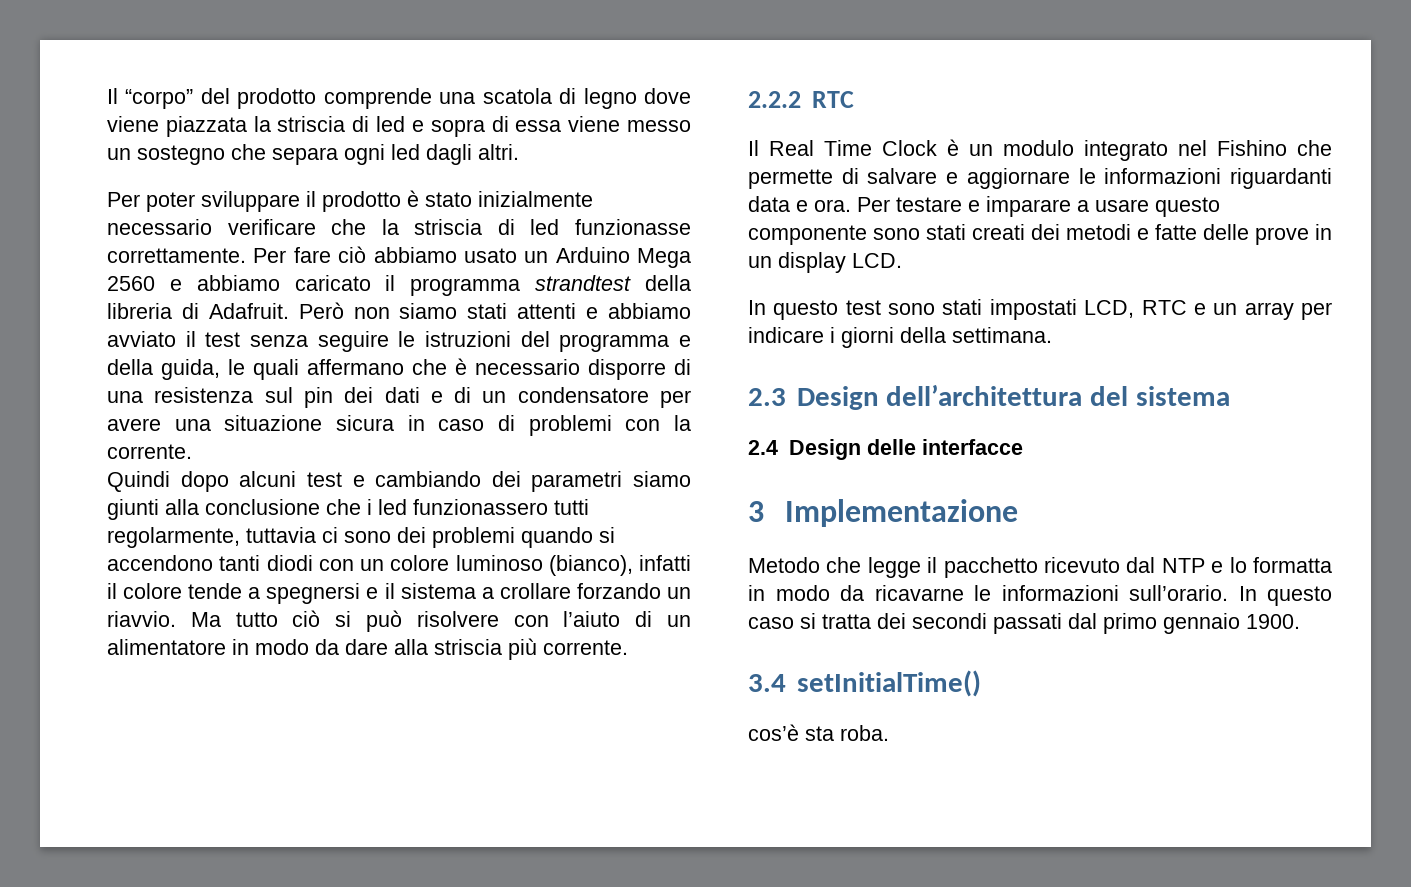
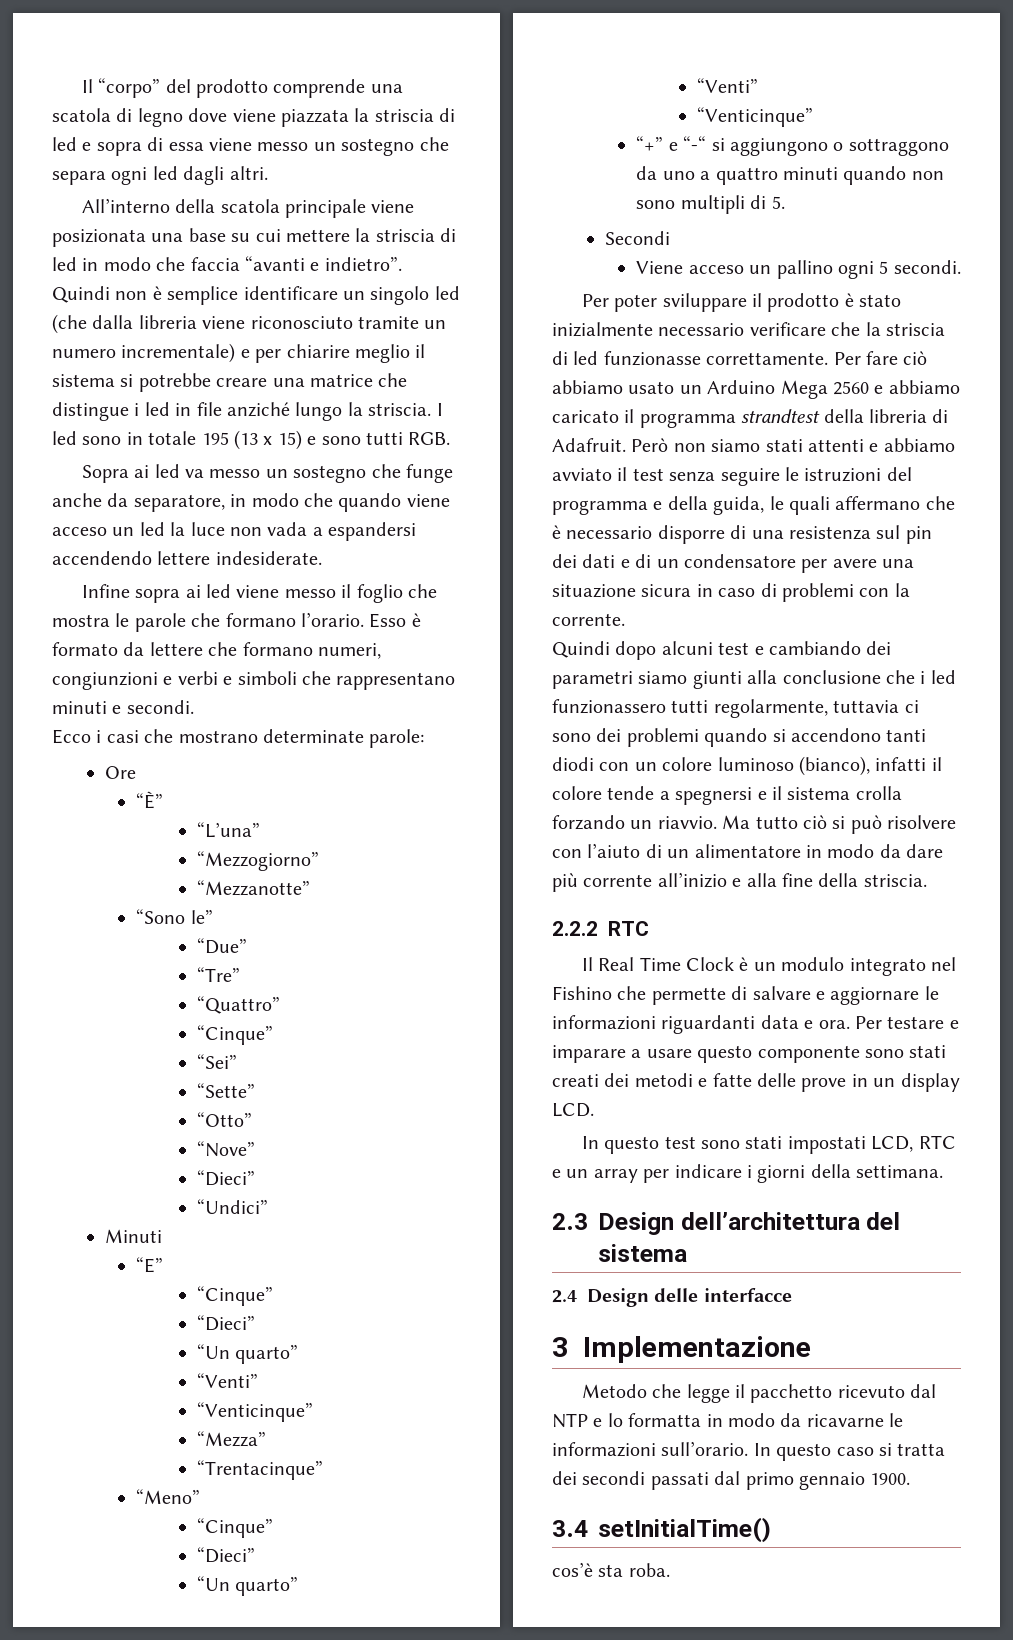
+ All’interno della scatola principale viene posizionata una base su cui mettere la striscia di led in modo che faccia “avanti e indietro”. Quindi non è semplice identificare un singolo led (che dalla libreria viene riconosciuto tramite un numero incrementale) e per chiarire meglio il sistema si potrebbe creare una matrice che distingue i led in file anziché lungo la striscia. I led sono in totale 195 (13 x 15) e sono tutti RGB.
+ Sopra ai led va messo un sostegno che funge anche da separatore, in modo che quando viene acceso un led la luce non vada a espandersi accendendo lettere indesiderate.
+ Infine sopra ai led viene messo il foglio che mostra le parole che formano l’orario. Esso è formato da lettere che formano numeri, congiunzioni e verbi e simboli che rappresentano minuti e secondi.
+ Ecco i casi che mostrano determinate parole:
+ Ore
+ “È”
+ “L’una”
+ “Mezzogiorno”
+ “Mezzanotte”
+ “Sono le”
+ “Due”
+ “Tre”
+ “Quattro”
+ “Cinque”
+ “Sei”
+ “Sette”
+ “Otto”
+ “Nove”
+ “Dieci”
+ “Undici”
+ Minuti
+ “E”
+ “Cinque”
+ “Dieci”
+ “Un quarto”
+ “Venti”
+ “Venticinque”
+ “Mezza”
+ “Trentacinque”
+ “Meno”
+ “Cinque”
+ “Dieci”
+ “Un quarto”
+ “Venti”
+ “Venticinque”
+ “+” e “-“ si aggiungono o sottraggono da uno a quattro minuti quando non sono multipli di 5.
+ Secondi
+ Viene acceso un pallino ogni 5 secondi.
- Quindi dopo alcuni test e cambiando dei parametri siamo giunti alla conclusione che i led funzionassero tutti regolarmente, tuttavia ci sono dei problemi quando si accendono tanti diodi con un colore luminoso (bianco), infatti il colore tende a spegnersi e il sistema a crollare forzando un riavvio.
+ Quindi dopo alcuni test e cambiando dei parametri siamo giunti alla conclusione che i led funzionassero tutti regolarmente, tuttavia ci sono dei problemi quando si accendono tanti diodi con un colore luminoso (bianco), infatti il colore tende a spegnersi e il sistema crolla forzando un riavvio.
- Ma tutto ciò si può risolvere con l’aiuto di un alimentatore in modo da dare alla striscia più corrente.
+ Ma tutto ciò si può risolvere con l’aiuto di un alimentatore in modo da dare più corrente all’inizio e alla fine della striscia.

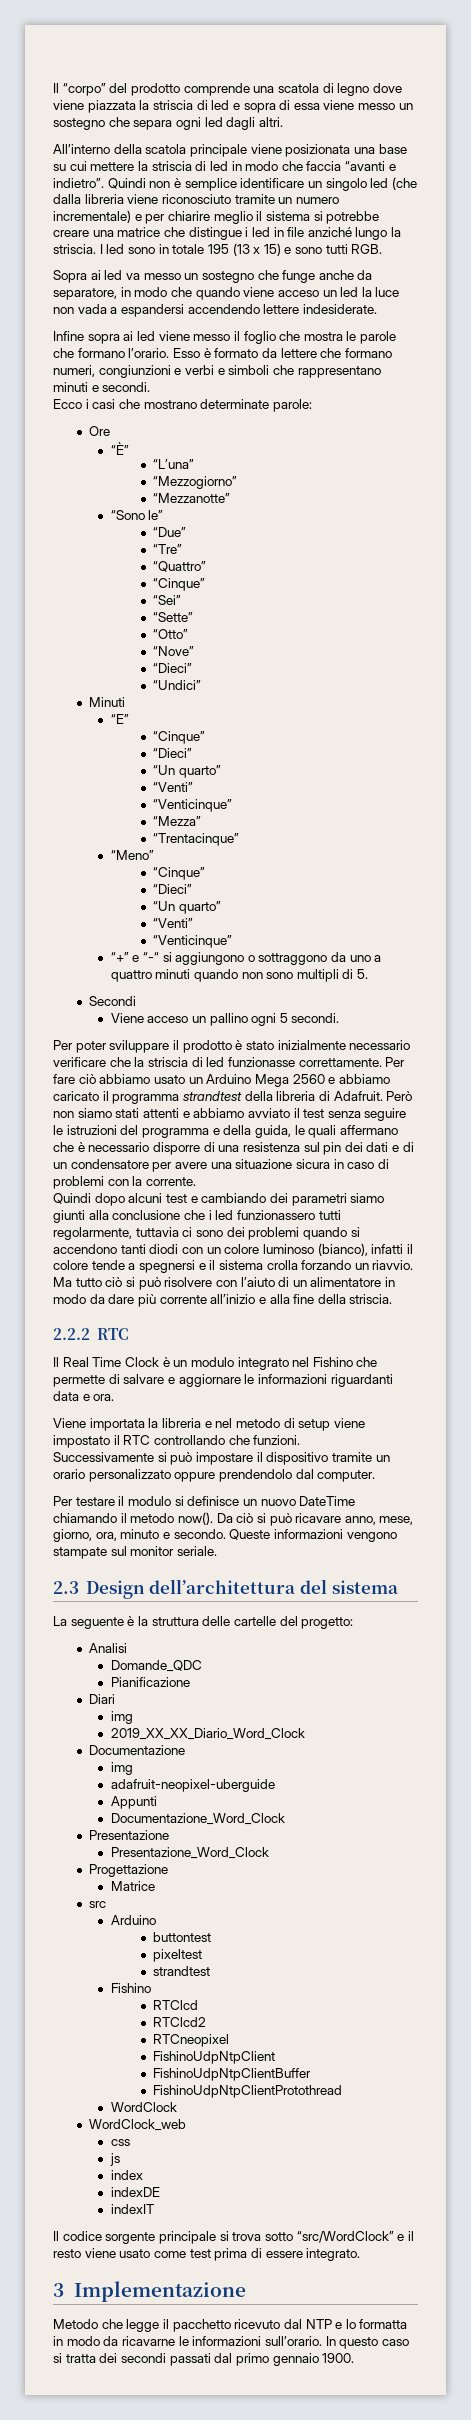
- Il Real Time Clock è un modulo integrato nel Fishino che permette di salvare e aggiornare le informazioni riguardanti data e ora. Per testare e imparare a usare questo componente sono stati creati dei metodi e fatte delle prove in un display LCD.
- In questo test sono stati impostati LCD, RTC e un array per indicare i giorni della settimana.
+ Il Real Time Clock è un modulo integrato nel Fishino che permette di salvare e aggiornare le informazioni riguardanti data e ora.
+ Viene importata la libreria e nel metodo di setup viene impostato il RTC controllando che funzioni.
+ Successivamente si può impostare il dispositivo tramite un orario personalizzato oppure prendendolo dal computer.
+ Per testare il modulo si definisce un nuovo DateTime chiamando il metodo now(). Da ciò si può ricavare anno, mese, giorno, ora, minuto e secondo. Queste informazioni vengono stampate sul monitor seriale.
- 2.4 Design delle interfacce
+ La seguente è la struttura delle cartelle del progetto:
+ Analisi
+ Domande_QDC
+ Pianificazione
+ Diari
+ img
+ 2019_XX_XX_Diario_Word_Clock
+ Documentazione
+ img
+ adafruit-neopixel-uberguide
+ Appunti
+ Documentazione_Word_Clock
+ Presentazione
+ Presentazione_Word_Clock
+ Progettazione
+ Matrice
+ src
+ Arduino
+ buttontest
+ pixeltest
+ strandtest
+ Fishino
+ RTClcd
+ RTClcd2
+ RTCneopixel
+ FishinoUdpNtpClient
+ FishinoUdpNtpClientBuffer
+ FishinoUdpNtpClientProtothread
+ WordClock
+ WordClock_web
+ css
+ js
+ index
+ indexDE
+ indexIT
+ Il codice sorgente principale si trova sotto “src/WordClock” e il resto viene usato come test prima di essere integrato.
- 3.4 setInitialTime()
- cos’è sta roba.

